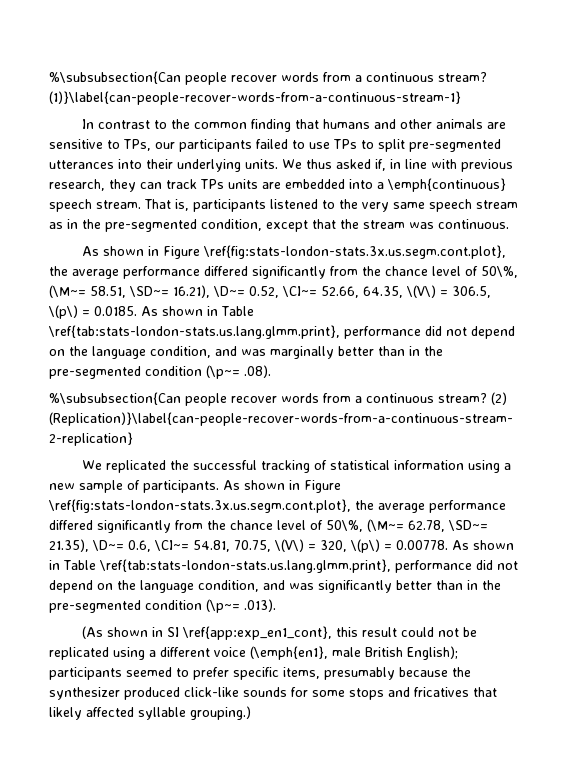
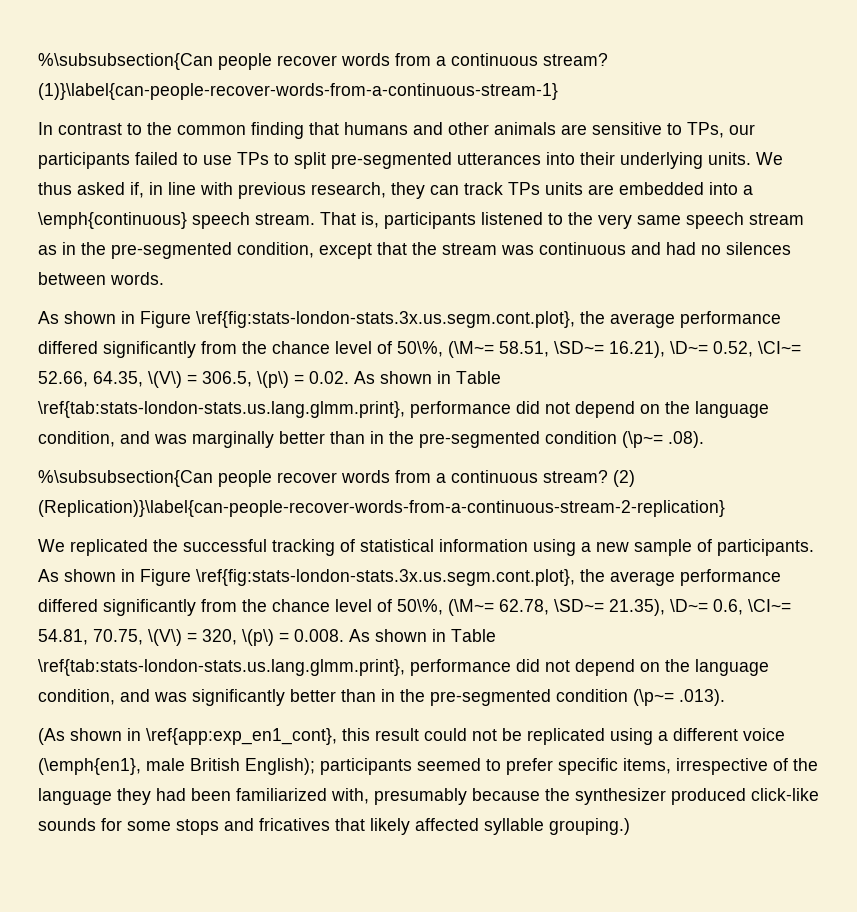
- That is, participants listened to the very same speech stream as in the pre-segmented condition, except that the stream was continuous.
+ That is, participants listened to the very same speech stream as in the pre-segmented condition, except that the stream was continuous and had no silences between words.
- As shown in Figure \ref{fig:stats-london-stats.3x.us.segm.cont.plot}, the average performance differed significantly from the chance level of 50\%, (\M~= 58.51, \SD~= 16.21), \D~= 0.52, \CI~= 52.66, 64.35, \(V\) = 306.5, \(p\) = 0.0185. As shown in Table \ref{tab:stats-london-stats.us.lang.glmm.print}, performance did not depend on the language condition, and was marginally better than in the pre-segmented condition (\p~= .08).
+ As shown in Figure \ref{fig:stats-london-stats.3x.us.segm.cont.plot}, the average performance differed significantly from the chance level of 50\%, (\M~= 58.51, \SD~= 16.21), \D~= 0.52, \CI~= 52.66, 64.35, \(V\) = 306.5, \(p\) = 0.02. As shown in Table \ref{tab:stats-london-stats.us.lang.glmm.print}, performance did not depend on the language condition, and was marginally better than in the pre-segmented condition (\p~= .08).
- As shown in Figure \ref{fig:stats-london-stats.3x.us.segm.cont.plot}, the average performance differed significantly from the chance level of 50\%, (\M~= 62.78, \SD~= 21.35), \D~= 0.6, \CI~= 54.81, 70.75, \(V\) = 320, \(p\) = 0.00778. As shown in Table \ref{tab:stats-london-stats.us.lang.glmm.print}, performance did not depend on the language condition, and was significantly better than in the pre-segmented condition (\p~= .013).
+ As shown in Figure \ref{fig:stats-london-stats.3x.us.segm.cont.plot}, the average performance differed significantly from the chance level of 50\%, (\M~= 62.78, \SD~= 21.35), \D~= 0.6, \CI~= 54.81, 70.75, \(V\) = 320, \(p\) = 0.008. As shown in Table \ref{tab:stats-london-stats.us.lang.glmm.print}, performance did not depend on the language condition, and was significantly better than in the pre-segmented condition (\p~= .013).
- (As shown in SI \ref{app:exp_en1_cont}, this result could not be replicated using a different voice (\emph{en1}, male British English); participants seemed to prefer specific items, presumably because the synthesizer produced click-like sounds for some stops and fricatives that likely affected syllable grouping.)
+ (As shown in \ref{app:exp_en1_cont}, this result could not be replicated using a different voice (\emph{en1}, male British English); participants seemed to prefer specific items, irrespective of the language they had been familiarized with, presumably because the synthesizer produced click-like sounds for some stops and fricatives that likely affected syllable grouping.)

